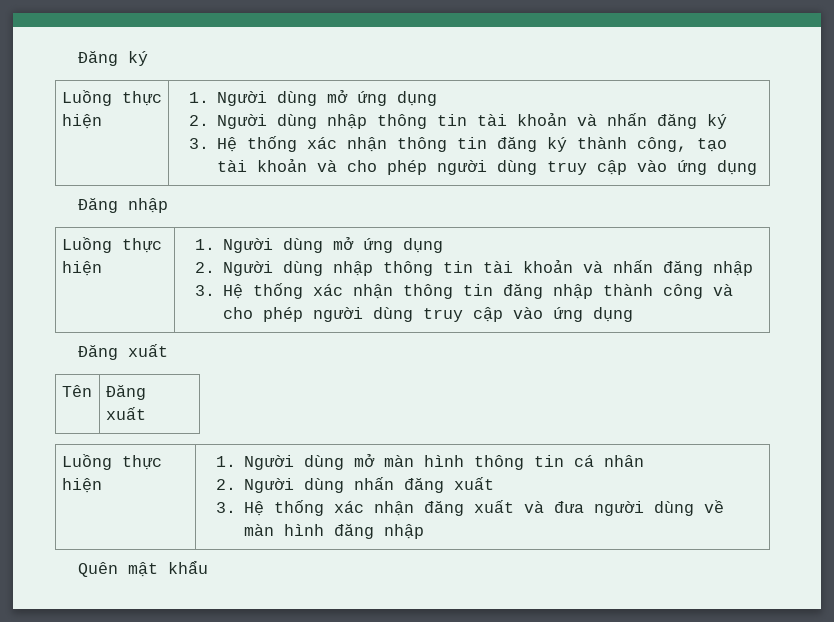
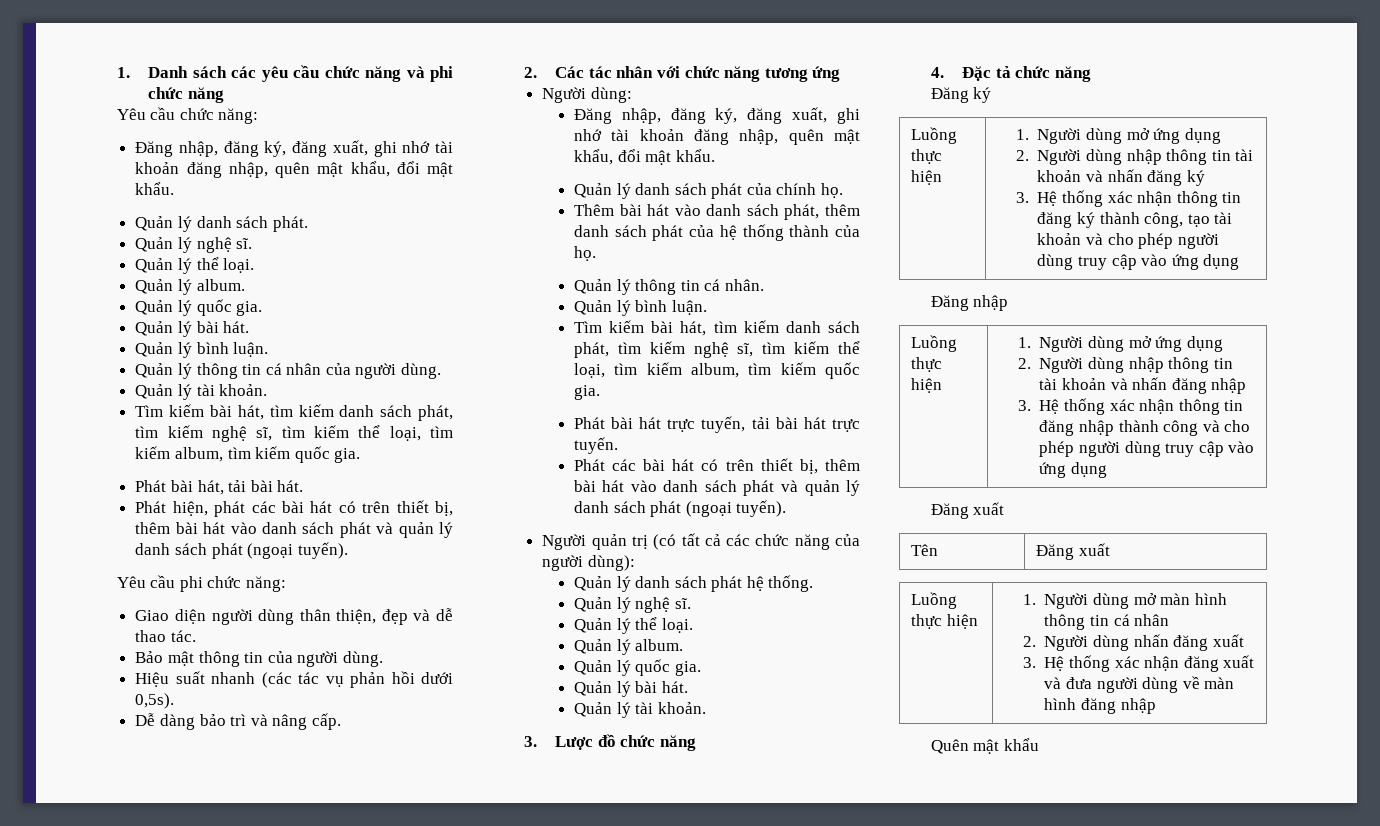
+ 1. Danh sách các yêu cầu chức năng và phi chức năng
+ Yêu cầu chức năng:
+ Đăng nhập, đăng ký, đăng xuất, ghi nhớ tài khoản đăng nhập, quên mật khẩu, đổi mật khẩu.
+ Quản lý danh sách phát.
+ Quản lý nghệ sĩ.
+ Quản lý thể loại.
+ Quản lý album.
+ Quản lý quốc gia.
+ Quản lý bài hát.
+ Quản lý bình luận.
+ Quản lý thông tin cá nhân của người dùng.
+ Quản lý tài khoản.
+ Tìm kiếm bài hát, tìm kiếm danh sách phát, tìm kiếm nghệ sĩ, tìm kiếm thể loại, tìm kiếm album, tìm kiếm quốc gia.
+ Phát bài hát, tải bài hát.
+ Phát hiện, phát các bài hát có trên thiết bị, thêm bài hát vào danh sách phát và quản lý danh sách phát (ngoại tuyến).
+ Yêu cầu phi chức năng:
+ Giao diện người dùng thân thiện, đẹp và dễ thao tác.
+ Bảo mật thông tin của người dùng.
+ Hiệu suất nhanh (các tác vụ phản hồi dưới 0,5s).
+ Dễ dàng bảo trì và nâng cấp.
+ 2. Các tác nhân với chức năng tương ứng
+ Người dùng:
+ Đăng nhập, đăng ký, đăng xuất, ghi nhớ tài khoản đăng nhập, quên mật khẩu, đổi mật khẩu.
+ Quản lý danh sách phát của chính họ.
+ Thêm bài hát vào danh sách phát, thêm danh sách phát của hệ thống thành của họ.
+ Quản lý thông tin cá nhân.
+ Quản lý bình luận.
+ Tìm kiếm bài hát, tìm kiếm danh sách phát, tìm kiếm nghệ sĩ, tìm kiếm thể loại, tìm kiếm album, tìm kiếm quốc gia.
+ Phát bài hát trực tuyến, tải bài hát trực tuyến.
+ Phát các bài hát có trên thiết bị, thêm bài hát vào danh sách phát và quản lý danh sách phát (ngoại tuyến).
+ Người quản trị (có tất cả các chức năng của người dùng):
+ Quản lý danh sách phát hệ thống.
+ Quản lý nghệ sĩ.
+ Quản lý thể loại.
+ Quản lý album.
+ Quản lý quốc gia.
+ Quản lý bài hát.
+ Quản lý tài khoản.
+ 3. Lược đồ chức năng
+ 4. Đặc tả chức năng

